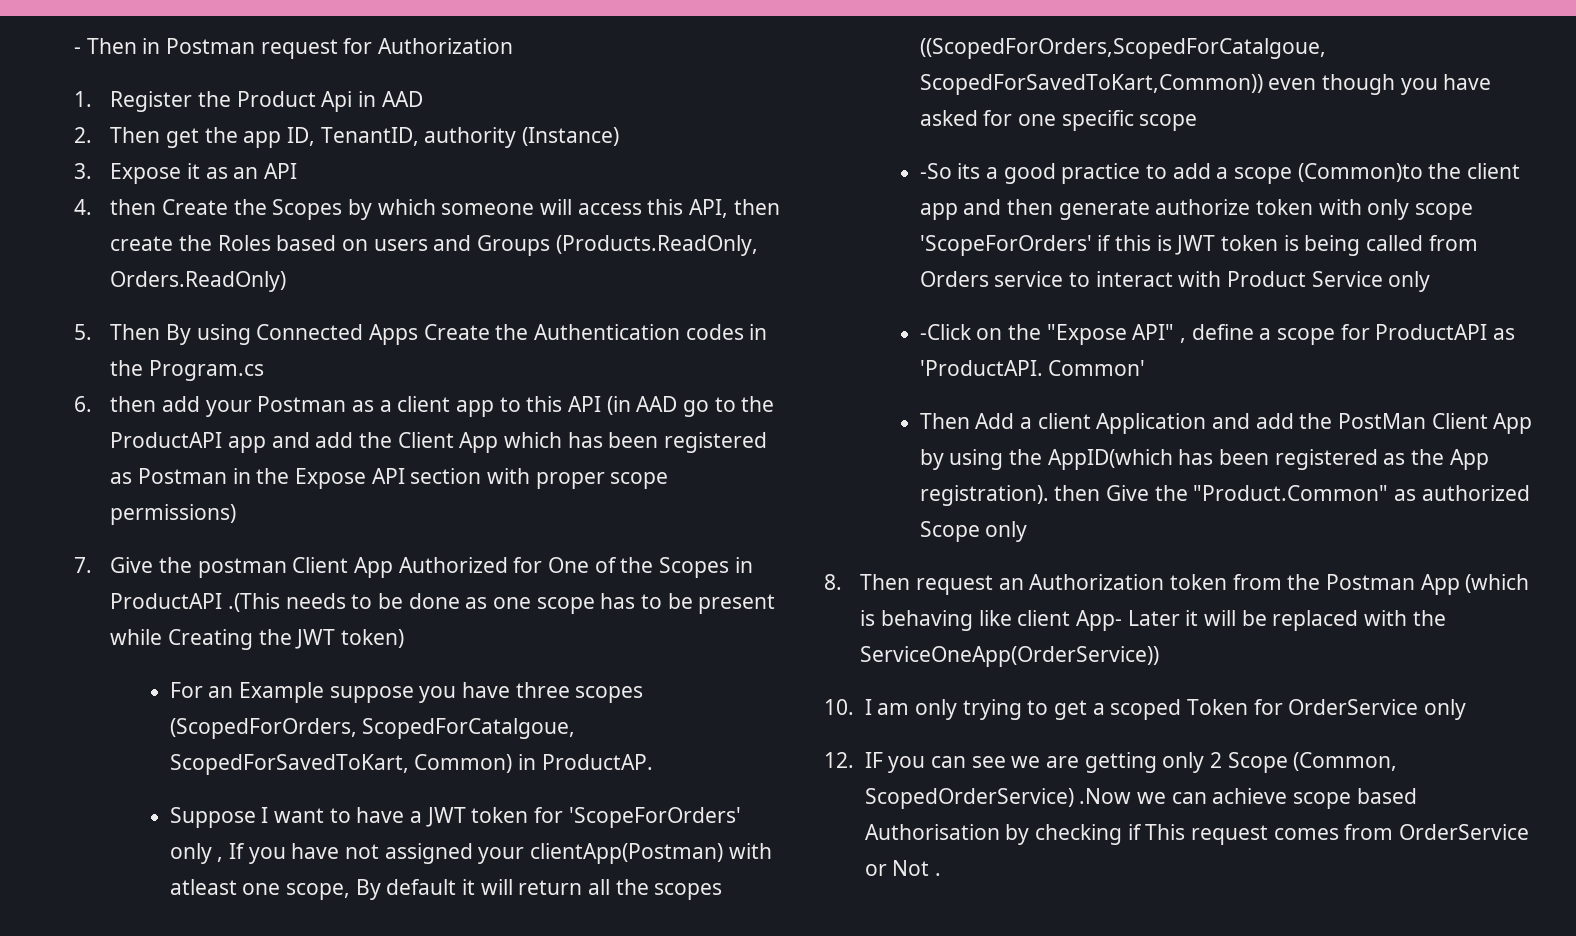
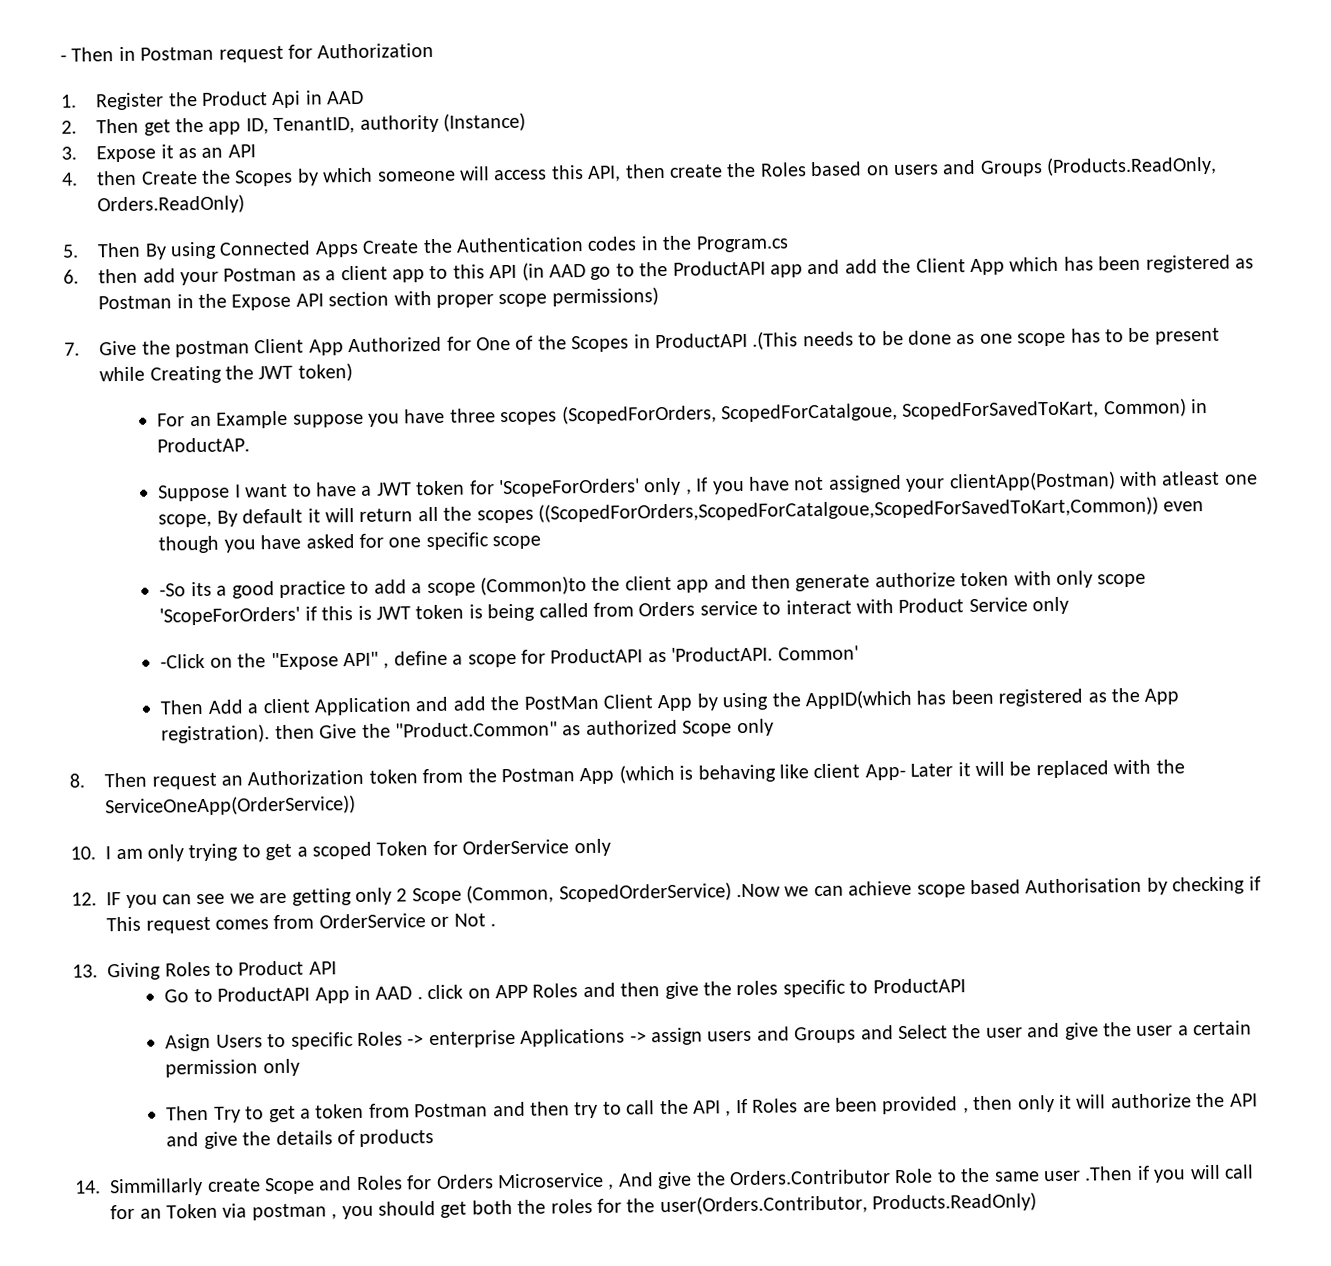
+ 13. Giving Roles to Product API
+ Go to ProductAPI App in AAD . click on APP Roles and then give the roles specific to ProductAPI
+ Asign Users to specific Roles -> enterprise Applications -> assign users and Groups and Select the user and give the user a certain permission only
+ Then Try to get a token from Postman and then try to call the API , If Roles are been provided , then only it will authorize the API and give the details of products
+ 14. Simmillarly create Scope and Roles for Orders Microservice , And give the Orders.Contributor Role to the same user .Then if you will call for an Token via postman , you should get both the roles for the user(Orders.Contributor, Products.ReadOnly)

